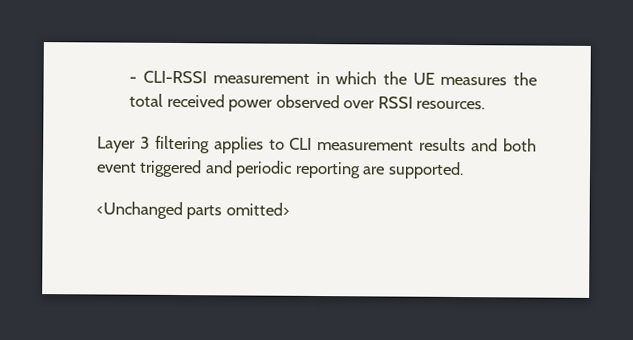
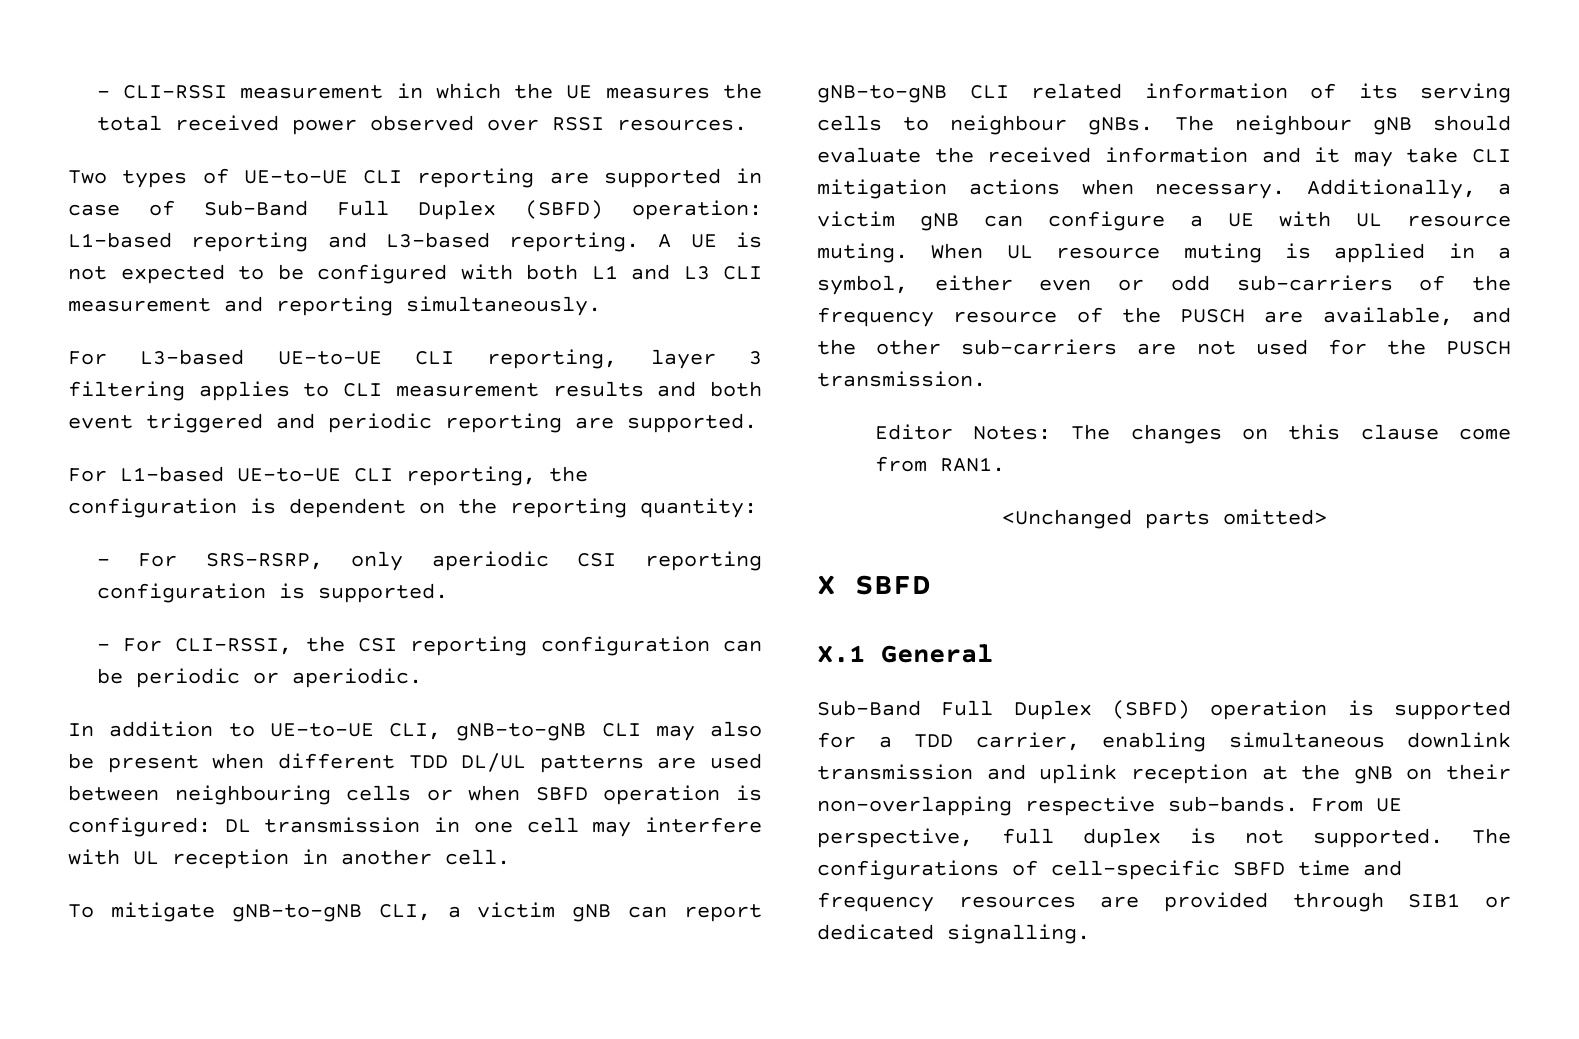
- Layer 3 filtering applies to CLI measurement results and both event triggered and periodic reporting are supported.
+ Two types of UE-to-UE CLI reporting are supported in case of Sub-Band Full Duplex (SBFD) operation: L1-based reporting and L3-based reporting. A UE is not expected to be configured with both L1 and L3 CLI measurement and reporting simultaneously.
+ For L3-based UE-to-UE CLI reporting, layer 3 filtering applies to CLI measurement results and both event triggered and periodic reporting are supported.
+ For L1-based UE-to-UE CLI reporting, the configuration is dependent on the reporting quantity:
+ - For SRS-RSRP, only aperiodic CSI reporting configuration is supported.
+ - For CLI-RSSI, the CSI reporting configuration can be periodic or aperiodic.
+ In addition to UE-to-UE CLI, gNB-to-gNB CLI may also be present when different TDD DL/UL patterns are used between neighbouring cells or when SBFD operation is configured: DL transmission in one cell may interfere with UL reception in another cell.
+ To mitigate gNB-to-gNB CLI, a victim gNB can report gNB-to-gNB CLI related information of its serving cells to neighbour gNBs. The neighbour gNB should evaluate the received information and it may take CLI mitigation actions when necessary. Additionally, a victim gNB can configure a UE with UL resource muting. When UL resource muting is applied in a symbol, either even or odd sub-carriers of the frequency resource of the PUSCH are available, and the other sub-carriers are not used for the PUSCH transmission.
+ Editor Notes: The changes on this clause come from RAN1.
  <Unchanged parts omitted>
+ X SBFD
+ X.1 General
+ Sub-Band Full Duplex (SBFD) operation is supported for a TDD carrier, enabling simultaneous downlink transmission and uplink reception at the gNB on their non-overlapping respective sub-bands. From UE perspective, full duplex is not supported. The configurations of cell-specific SBFD time and frequency resources are provided through SIB1 or dedicated signalling.

